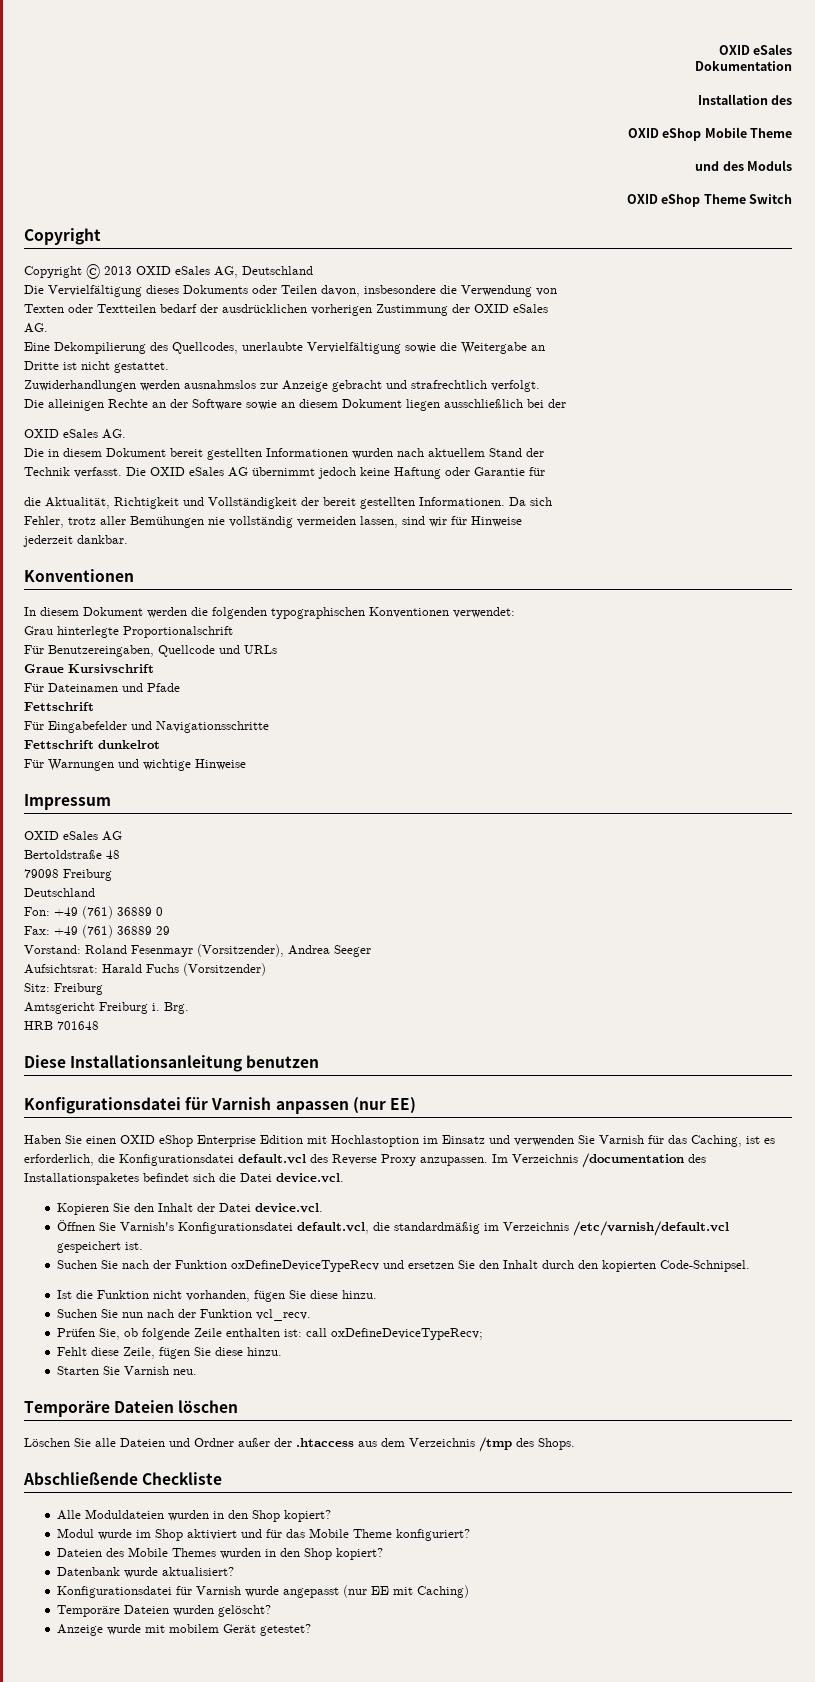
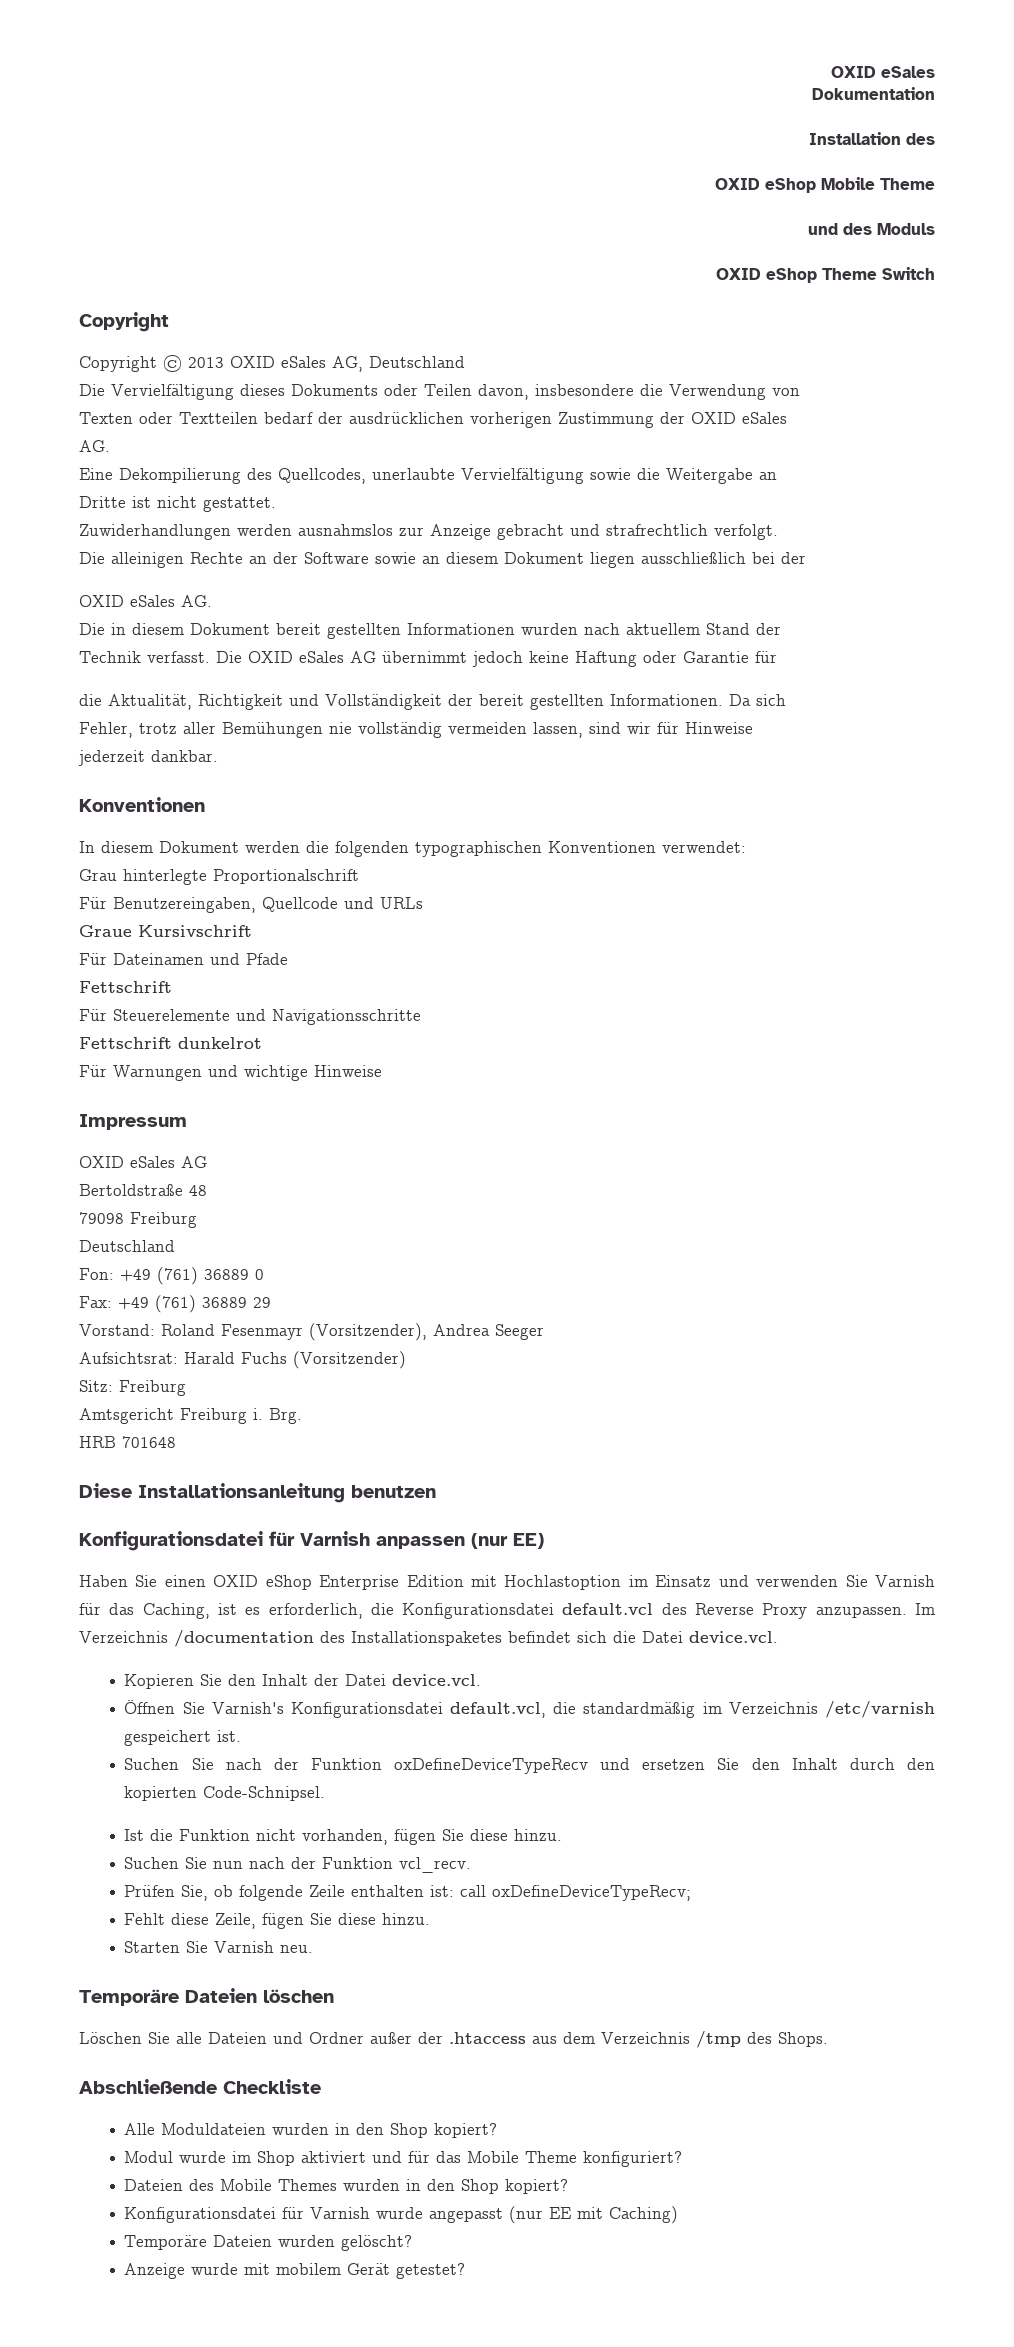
- Für Eingabefelder und Navigationsschritte
+ Für Steuerelemente und Navigationsschritte
- Öffnen Sie Varnish's Konfigurationsdatei default.vcl, die standardmäßig im Verzeichnis /etc/varnish/default.vcl gespeichert ist.
+ Öffnen Sie Varnish's Konfigurationsdatei default.vcl, die standardmäßig im Verzeichnis /etc/varnish gespeichert ist.
- Datenbank wurde aktualisiert?

